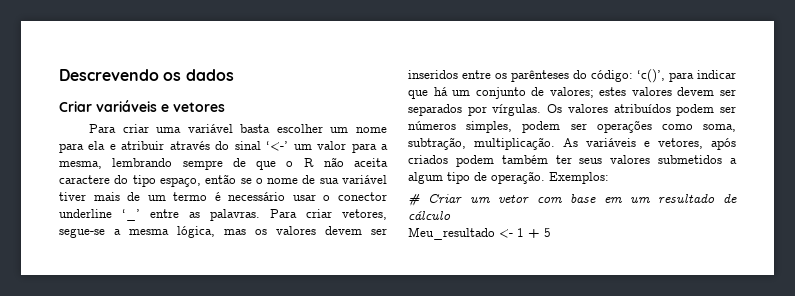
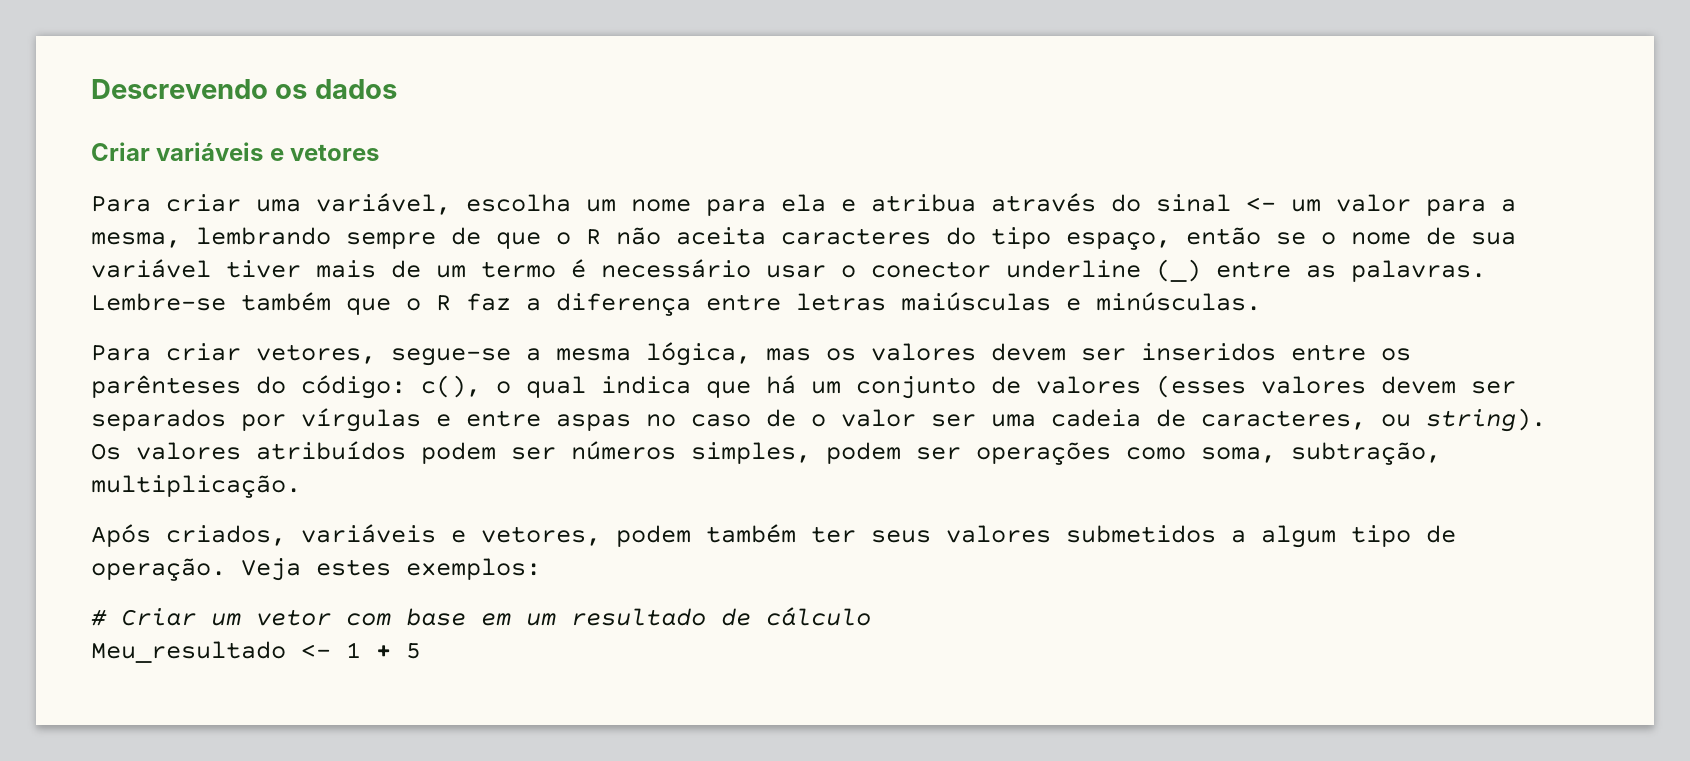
- Para criar uma variável basta escolher um nome para ela e atribuir através do sinal ‘<-’ um valor para a mesma, lembrando sempre de que o R não aceita caractere do tipo espaço, então se o nome de sua variável tiver mais de um termo é necessário usar o conector underline ‘_’ entre as palavras. Para criar vetores, segue-se a mesma lógica, mas os valores devem ser inseridos entre os parênteses do código: ‘c()’, para indicar que há um conjunto de valores; estes valores devem ser separados por vírgulas.
+ Para criar uma variável, escolha um nome para ela e atribua através do sinal <- um valor para a mesma, lembrando sempre de que o R não aceita caracteres do tipo espaço, então se o nome de sua variável tiver mais de um termo é necessário usar o conector underline (_) entre as palavras. Lembre-se também que o R faz a diferença entre letras maiúsculas e minúsculas.
+ Para criar vetores, segue-se a mesma lógica, mas os valores devem ser inseridos entre os parênteses do código: c(), o qual indica que há um conjunto de valores (esses valores devem ser separados por vírgulas e entre aspas no caso de o valor ser uma cadeia de caracteres, ou string).
- Os valores atribuídos podem ser números simples, podem ser operações como soma, subtração, multiplicação. As variáveis e vetores, após criados podem também ter seus valores submetidos a algum tipo de operação.
+ Os valores atribuídos podem ser números simples, podem ser operações como soma, subtração, multiplicação.
+ Após criados, variáveis e vetores, podem também ter seus valores submetidos a algum tipo de operação.
- Exemplos:
+ Veja estes exemplos:

